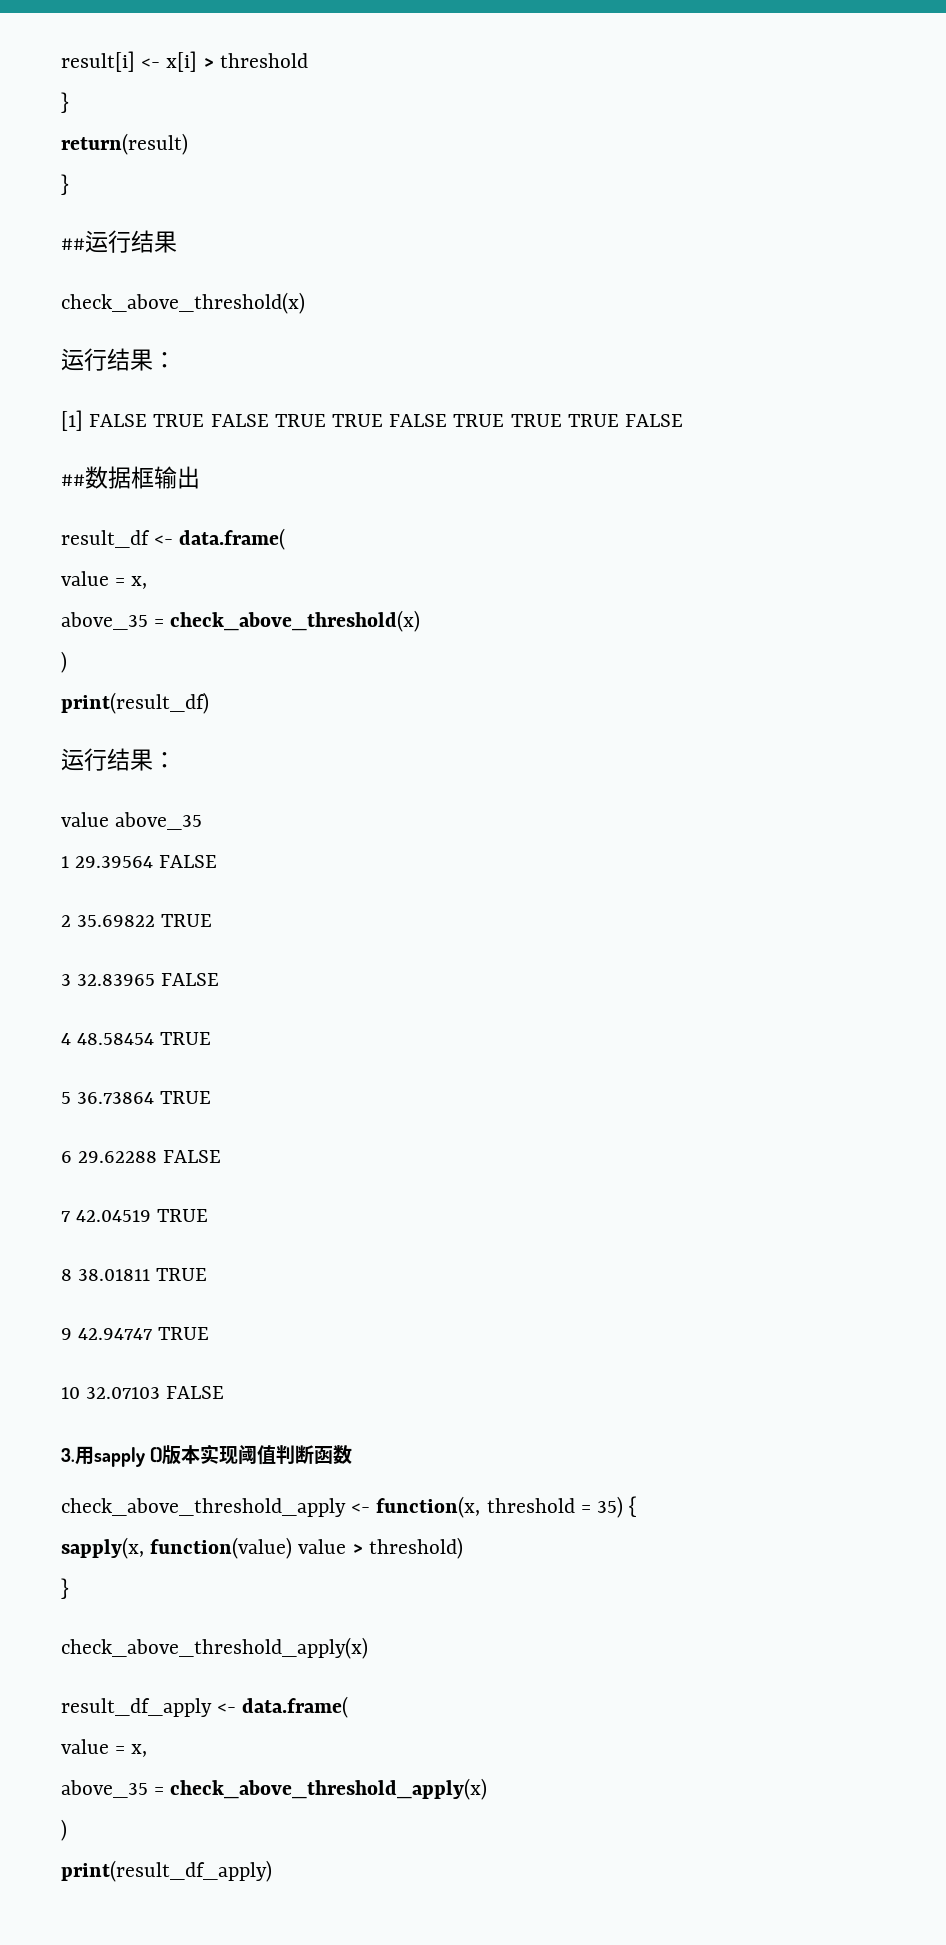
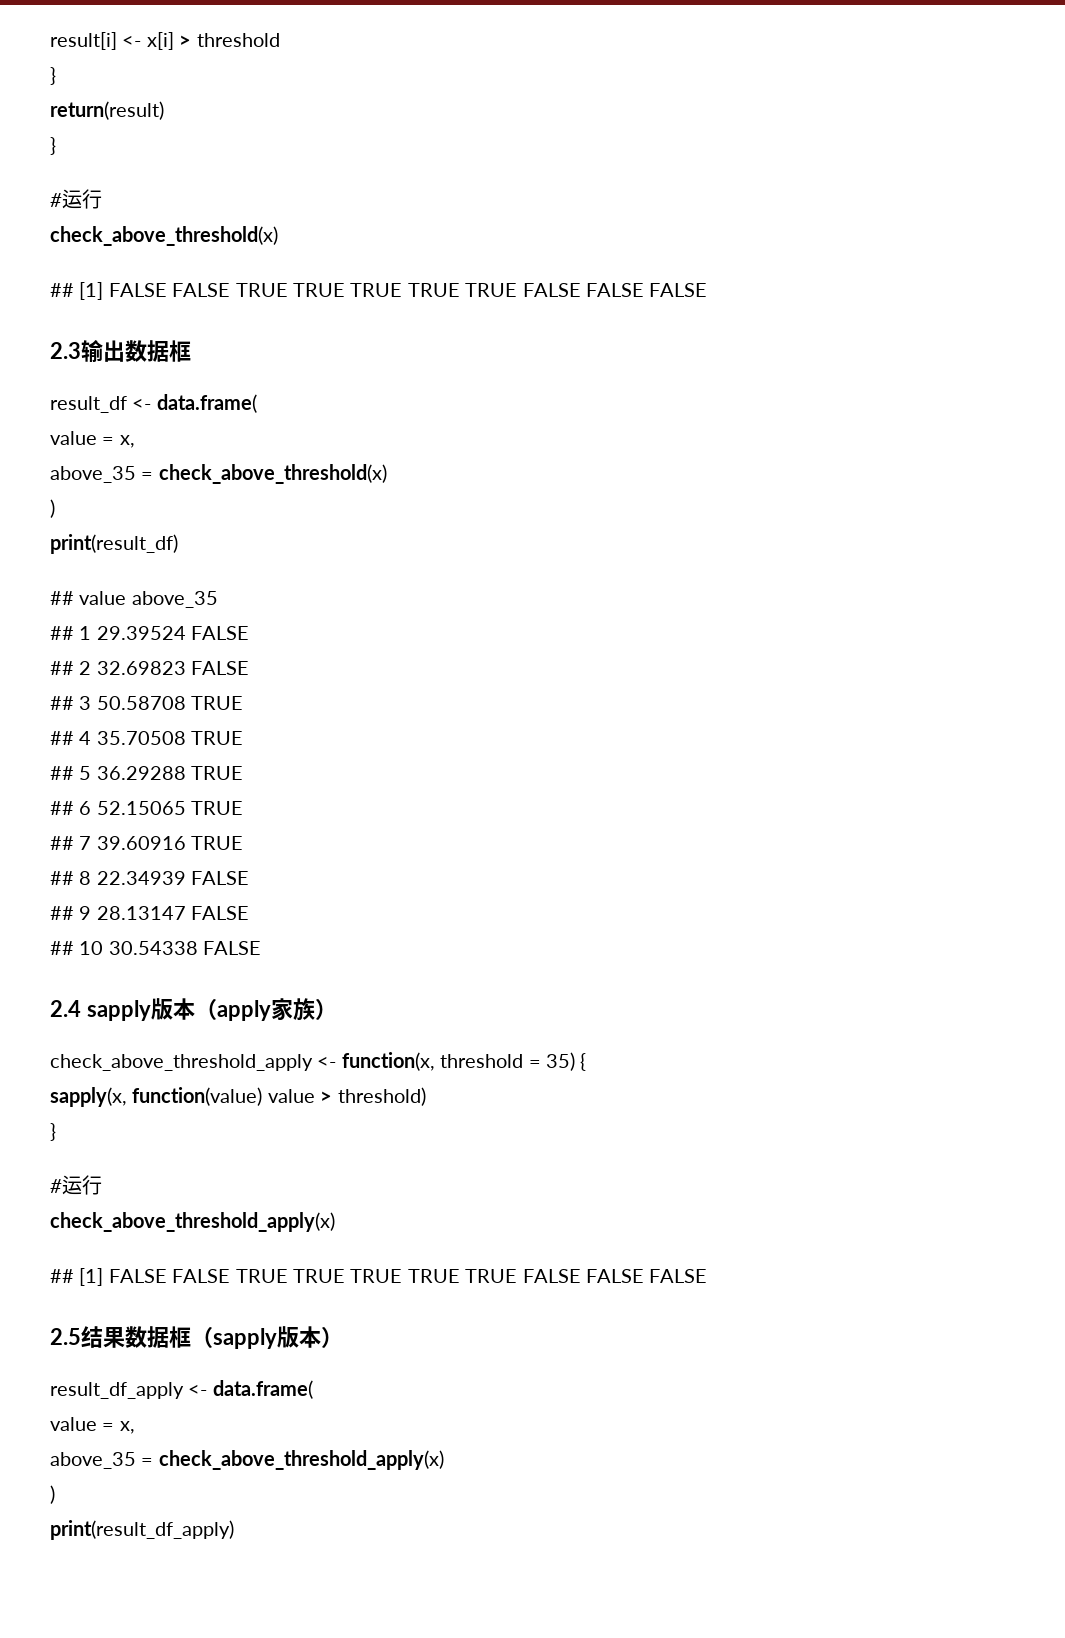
  return(result)
  }
- ##运行结果
+ #运行
  check_above_threshold(x)
- 运行结果：
- [1] FALSE TRUE FALSE TRUE TRUE FALSE TRUE TRUE TRUE FALSE
- ##数据框输出
+ ## [1] FALSE FALSE TRUE TRUE TRUE TRUE TRUE FALSE FALSE FALSE
+ 2.3输出数据框
  print(result_df)
- 运行结果：
- value above_35
+ ## value above_35
- 1 29.39564 FALSE
- 2 35.69822 TRUE
- 3 32.83965 FALSE
- 4 48.58454 TRUE
- 5 36.73864 TRUE
- 6 29.62288 FALSE
- 7 42.04519 TRUE
- 8 38.01811 TRUE
- 9 42.94747 TRUE
- 10 32.07103 FALSE
- 3.用sapply ()版本实现阈值判断函数
+ ## 1 29.39524 FALSE
+ ## 2 32.69823 FALSE
+ ## 3 50.58708 TRUE
+ ## 4 35.70508 TRUE
+ ## 5 36.29288 TRUE
+ ## 6 52.15065 TRUE
+ ## 7 39.60916 TRUE
+ ## 8 22.34939 FALSE
+ ## 9 28.13147 FALSE
+ ## 10 30.54338 FALSE
+ 2.4 sapply版本（apply家族）
  sapply(x, function(value) value > threshold)
  }
+ #运行
  check_above_threshold_apply(x)
+ ## [1] FALSE FALSE TRUE TRUE TRUE TRUE TRUE FALSE FALSE FALSE
+ 2.5结果数据框（sapply版本）

